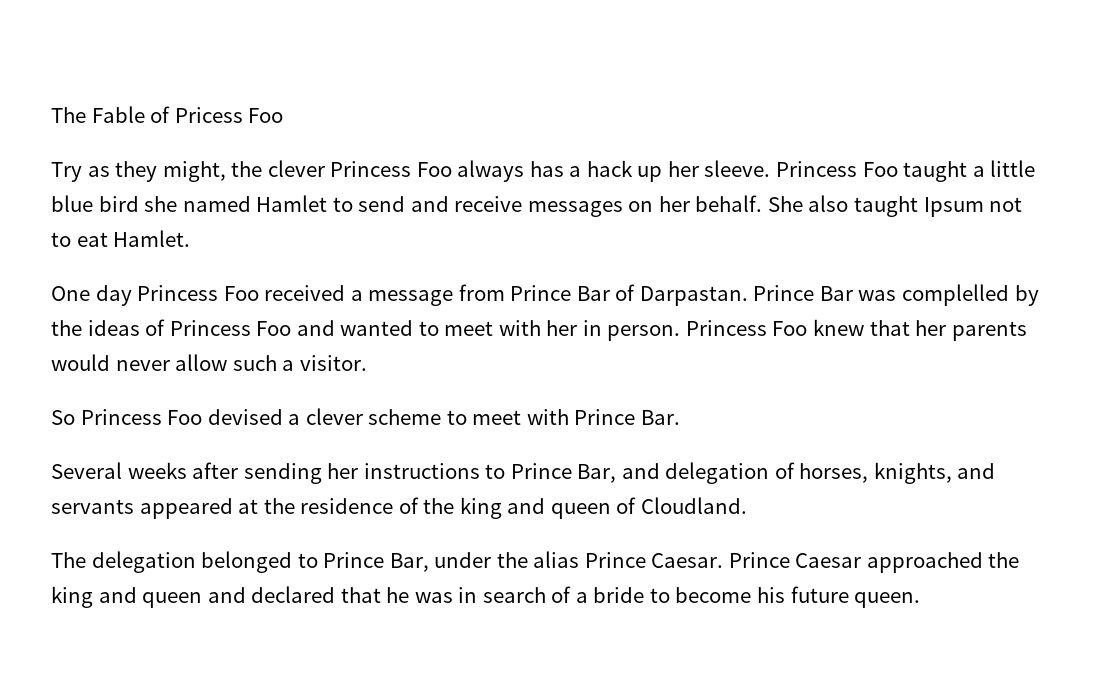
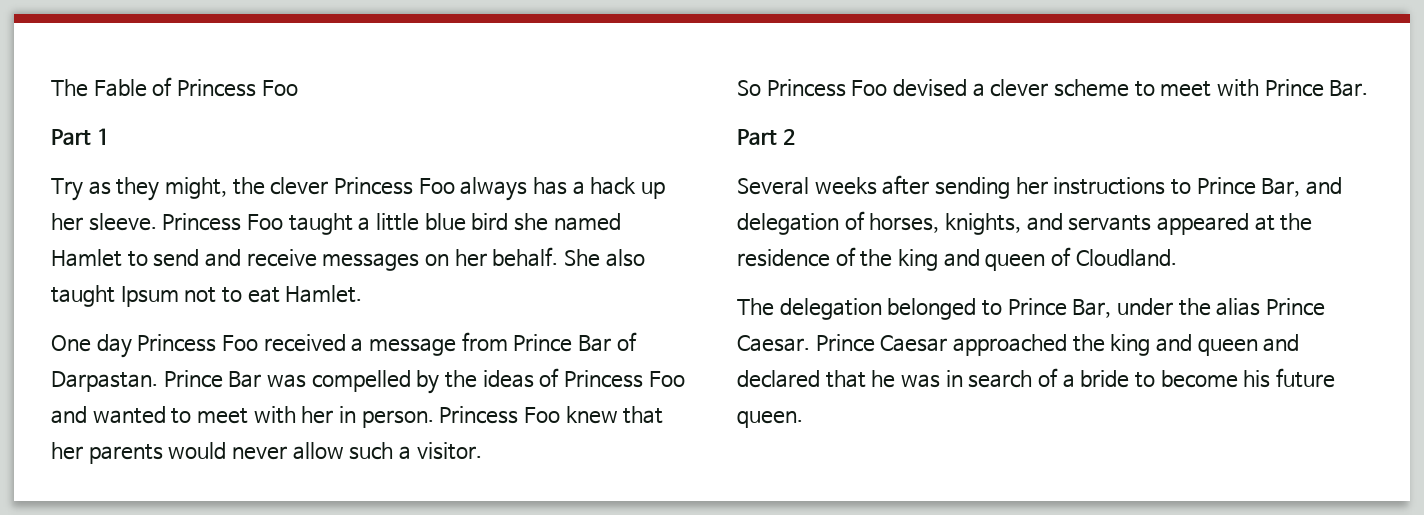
- The Fable of Pricess Foo
+ The Fable of Princess Foo
+ Part 1
- Prince Bar was complelled by the ideas of Princess Foo and wanted to meet with her in person.
+ Prince Bar was compelled by the ideas of Princess Foo and wanted to meet with her in person.
+ Part 2

